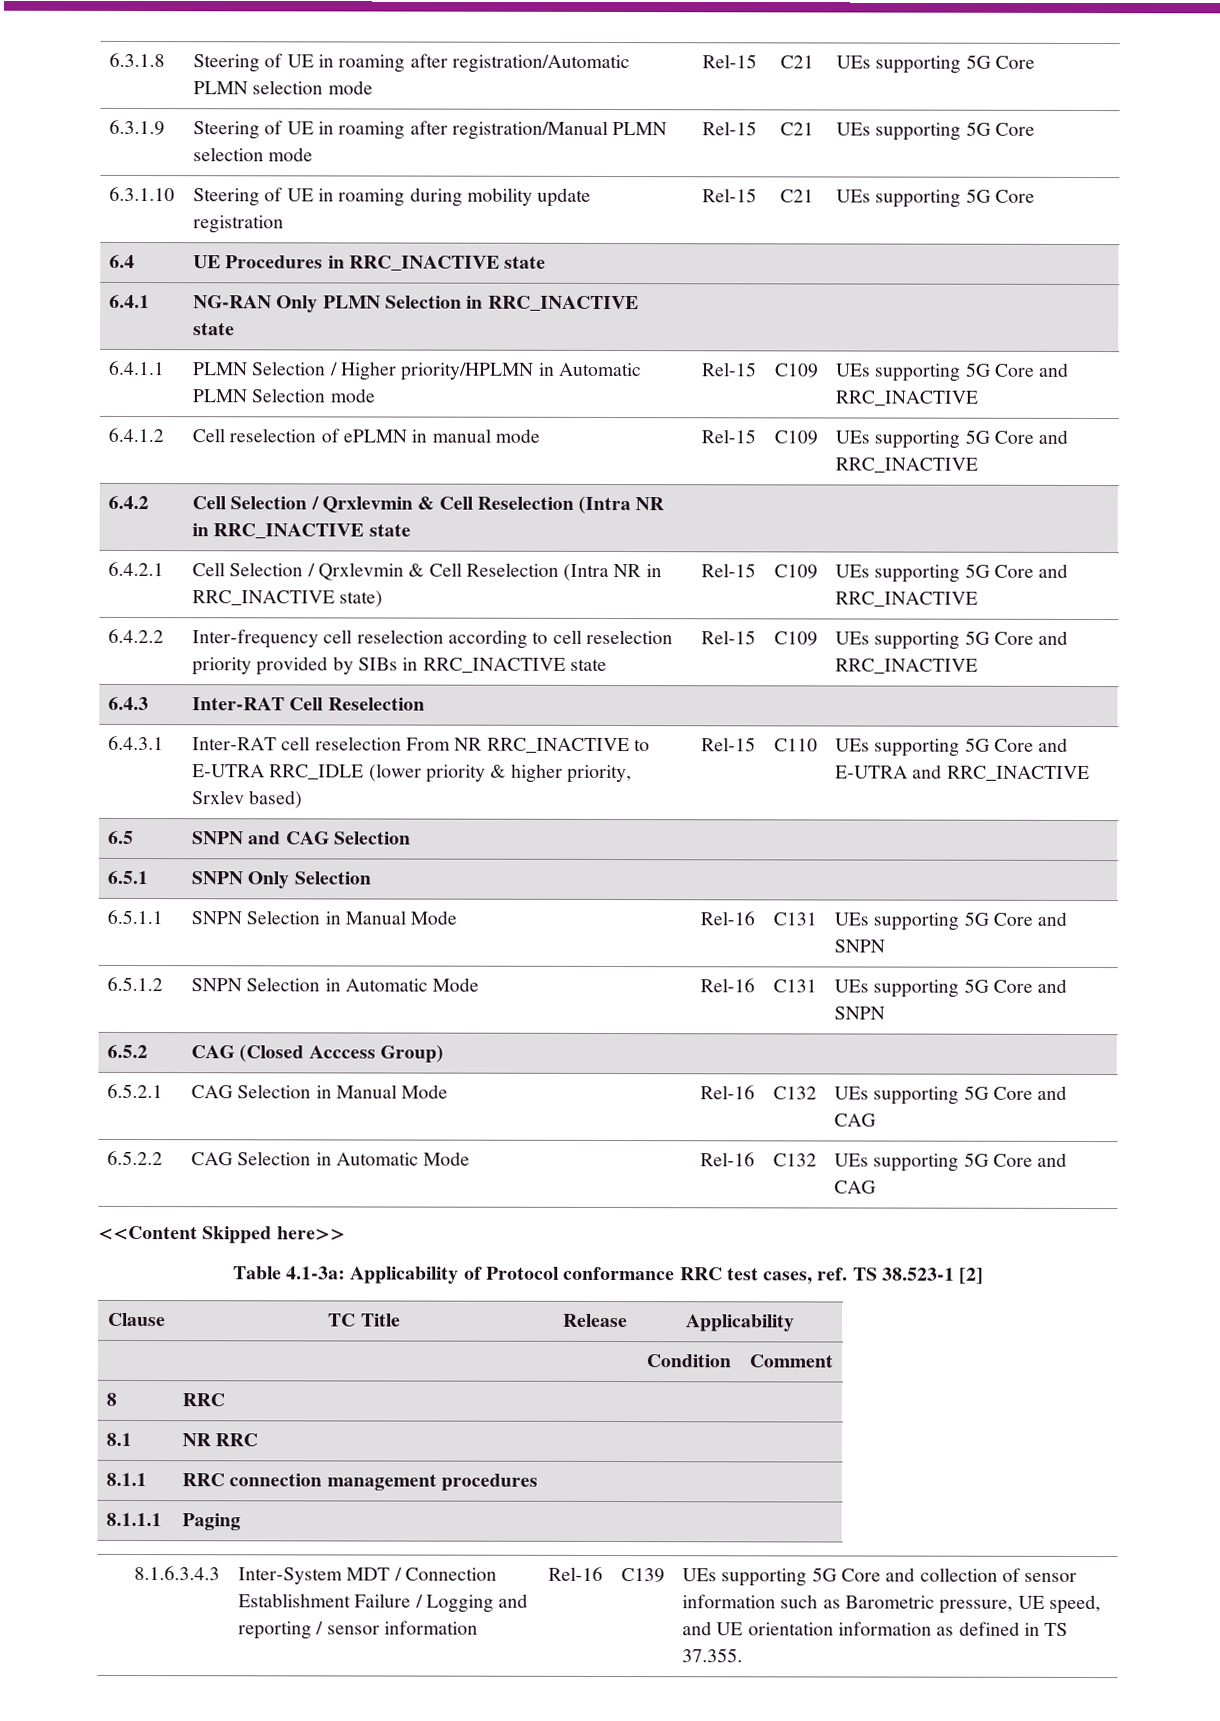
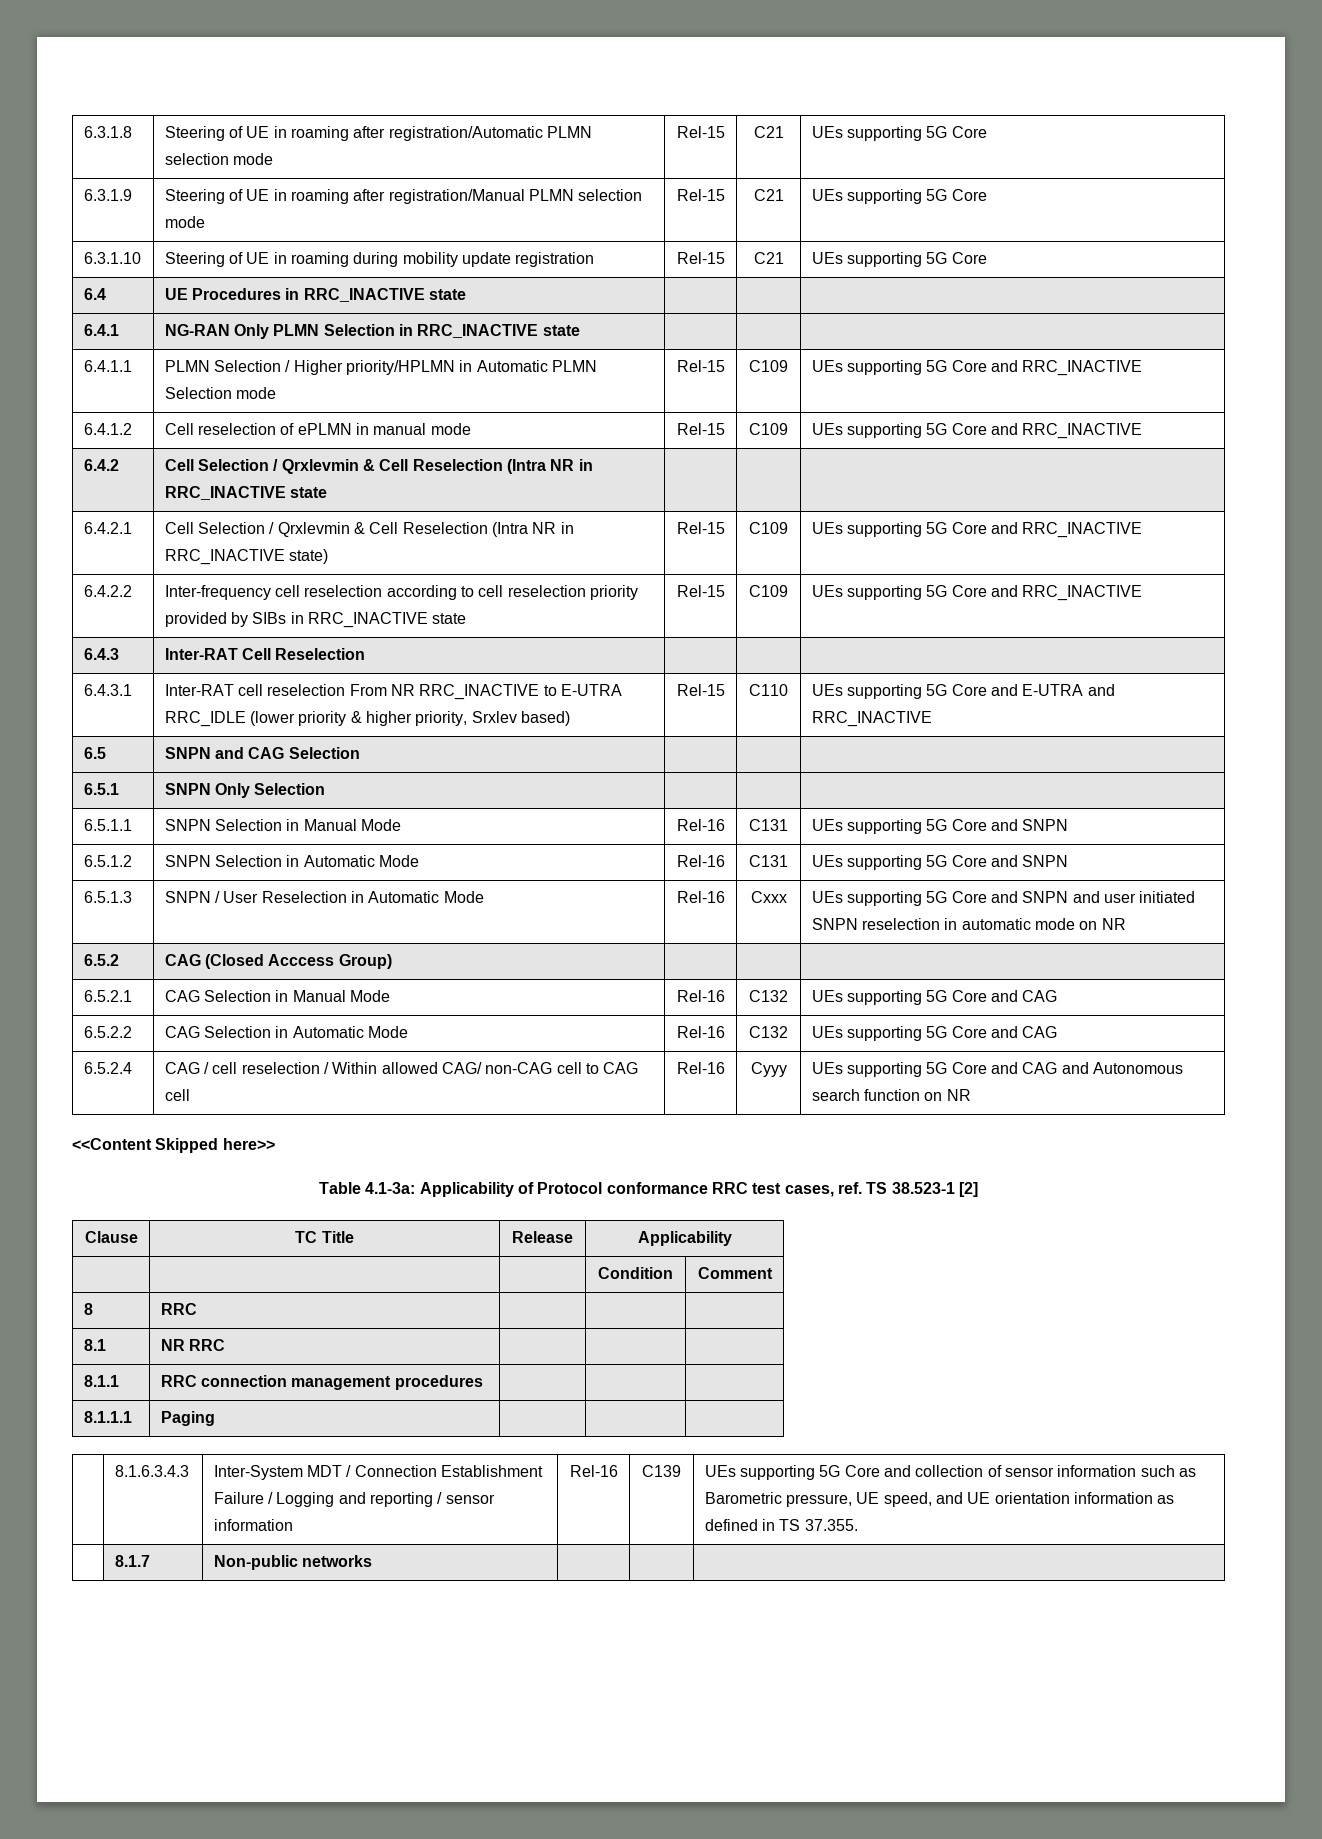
+ 6.5.1.3 | SNPN / User Reselection in Automatic Mode | Rel-16 | Cxxx | UEs supporting 5G Core and SNPN and user initiated SNPN reselection in automatic mode on NR
+ 6.5.2.4 | CAG / cell reselection / Within allowed CAG/ non-CAG cell to CAG cell | Rel-16 | Cyyy | UEs supporting 5G Core and CAG and Autonomous search function on NR
+ | 8.1.7 | Non-public networks | | |

